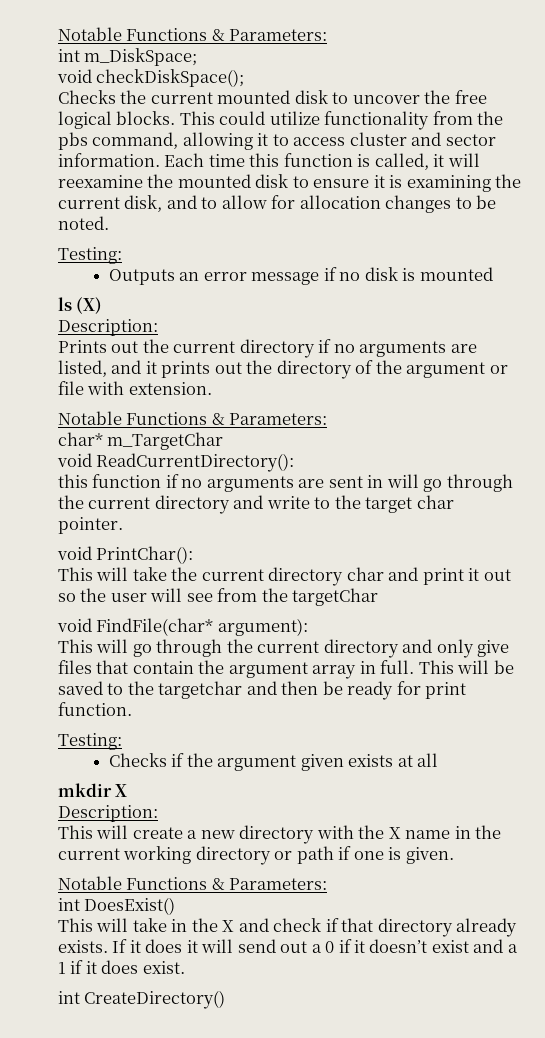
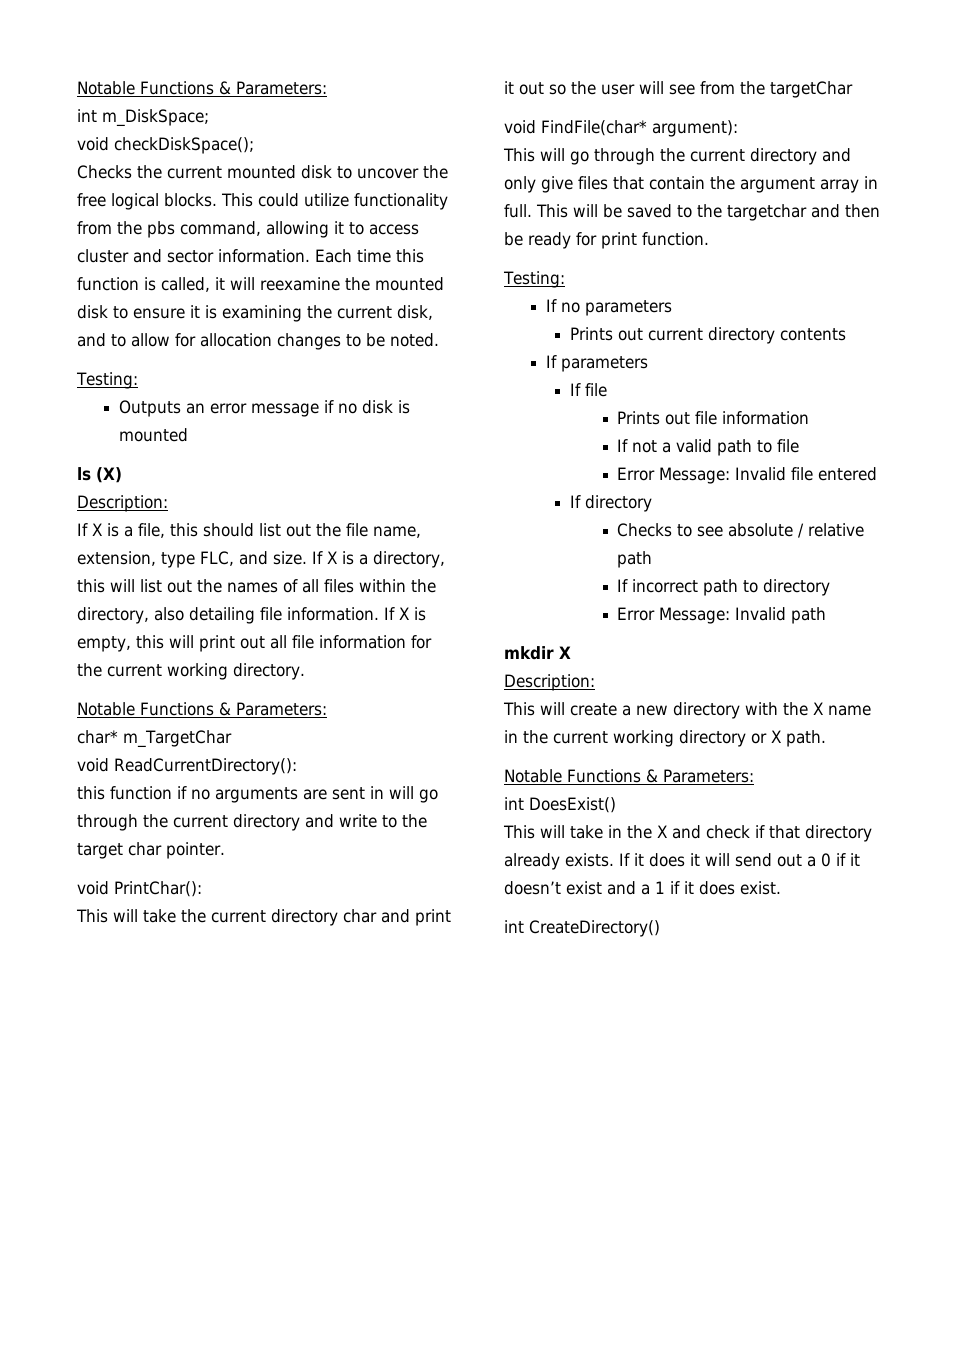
- Prints out the current directory if no arguments are listed, and it prints out the directory of the argument or file with extension.
+ If X is a file, this should list out the file name, extension, type FLC, and size. If X is a directory, this will list out the names of all files within the directory, also detailing file information. If X is empty, this will print out all file information for the current working directory.
- Checks if the argument given exists at all
+ If no parameters
+ Prints out current directory contents
+ If parameters
+ If file
+ Prints out file information
+ If not a valid path to file
+ Error Message: Invalid file entered
+ If directory
+ Checks to see absolute / relative path
+ If incorrect path to directory
+ Error Message: Invalid path
- This will create a new directory with the X name in the current working directory or path if one is given.
+ This will create a new directory with the X name in the current working directory or X path.

